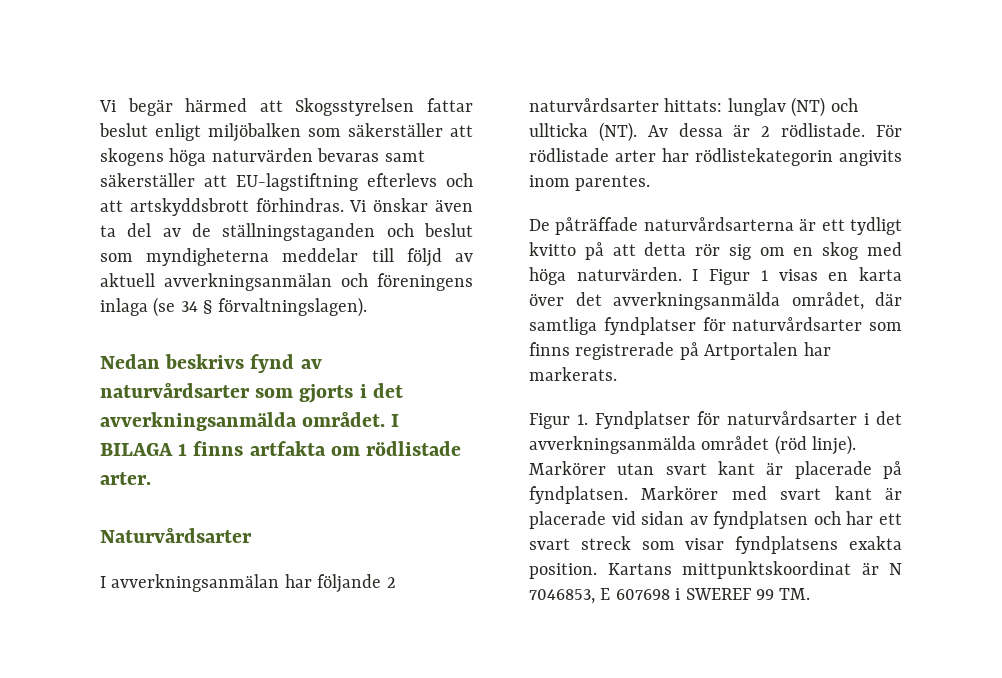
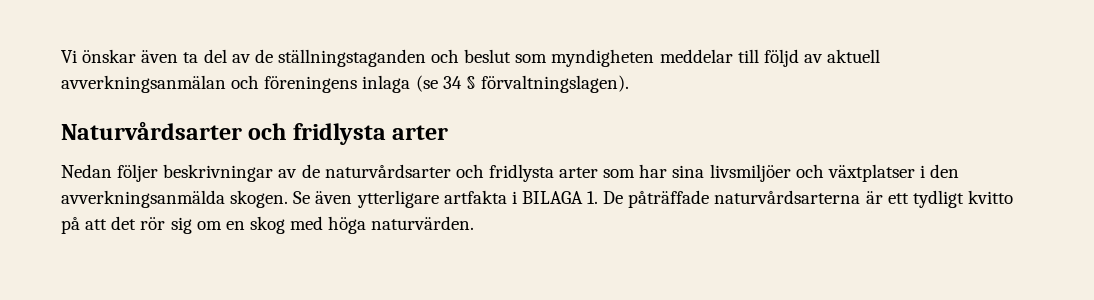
- Vi begär härmed att Skogsstyrelsen fattar beslut enligt miljöbalken som säkerställer att skogens höga naturvärden bevaras samt säkerställer att EU-lagstiftning efterlevs och att artskyddsbrott förhindras. Vi önskar även ta del av de ställningstaganden och beslut som myndigheterna meddelar till följd av aktuell avverkningsanmälan och föreningens inlaga (se 34 § förvaltningslagen).
+ Vi önskar även ta del av de ställningstaganden och beslut som myndigheten meddelar till följd av aktuell avverkningsanmälan och föreningens inlaga (se 34 § förvaltningslagen).
- Nedan beskrivs fynd av naturvårdsarter som gjorts i det avverkningsanmälda området. I BILAGA 1 finns artfakta om rödlistade arter.
- Naturvårdsarter
- I avverkningsanmälan har följande 2 naturvårdsarter hittats: lunglav (NT) och ullticka (NT). Av dessa är 2 rödlistade. För rödlistade arter har rödlistekategorin angivits inom parentes.
- De påträffade naturvårdsarterna är ett tydligt kvitto på att detta rör sig om en skog med höga naturvärden. I Figur 1 visas en karta över det avverkningsanmälda området, där samtliga fyndplatser för naturvårdsarter som finns registrerade på Artportalen har markerats.
- Figur 1. Fyndplatser för naturvårdsarter i det avverkningsanmälda området (röd linje). Markörer utan svart kant är placerade på fyndplatsen. Markörer med svart kant är placerade vid sidan av fyndplatsen och har ett svart streck som visar fyndplatsens exakta position. Kartans mittpunktskoordinat är N 7046853, E 607698 i SWEREF 99 TM.
+ Naturvårdsarter och fridlysta arter
+ Nedan följer beskrivningar av de naturvårdsarter och fridlysta arter som har sina livsmiljöer och växtplatser i den avverkningsanmälda skogen. Se även ytterligare artfakta i BILAGA 1. De påträffade naturvårdsarterna är ett tydligt kvitto på att det rör sig om en skog med höga naturvärden.

